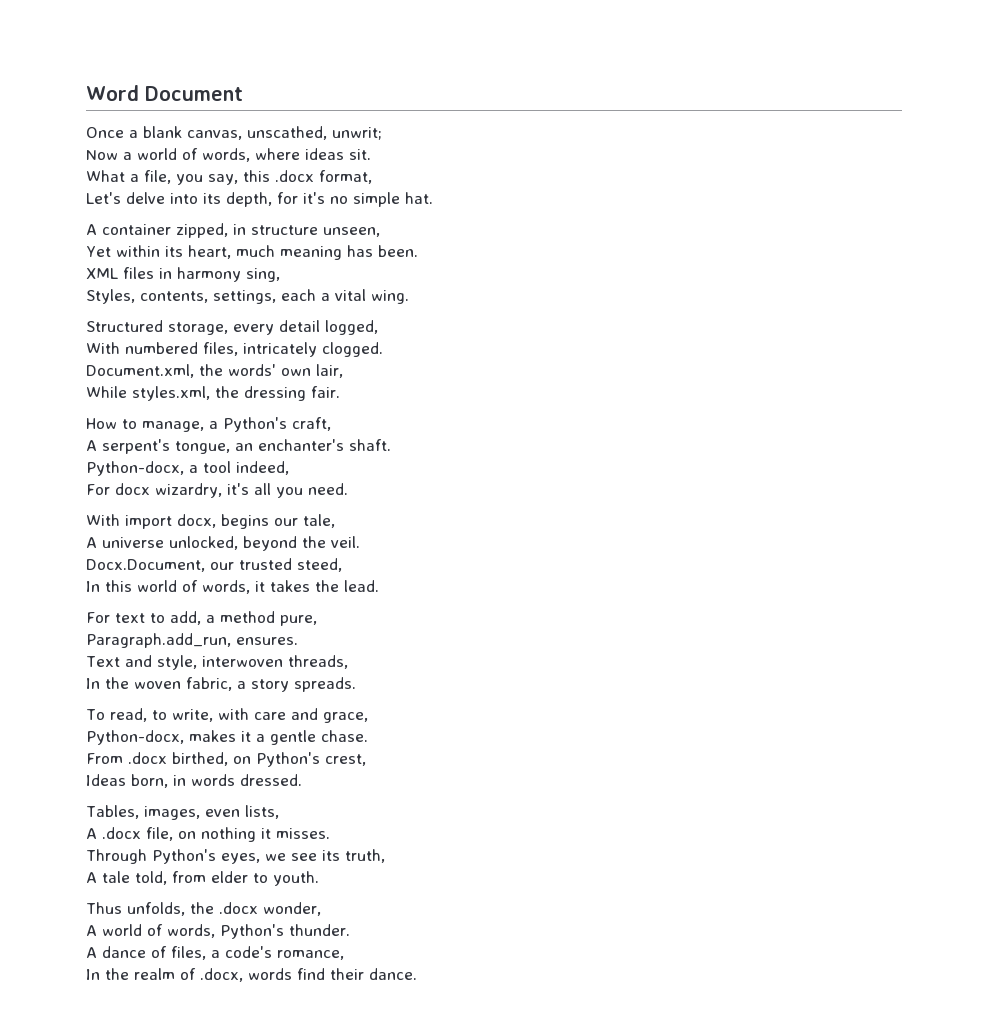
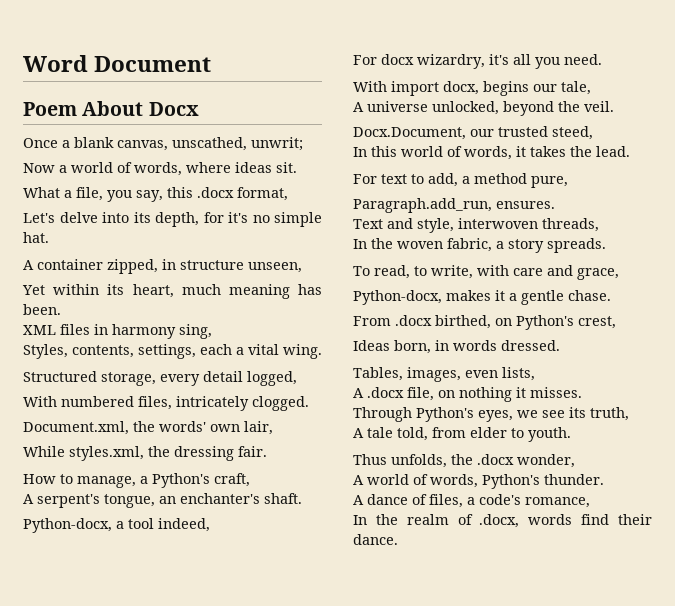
+ Poem About Docx

